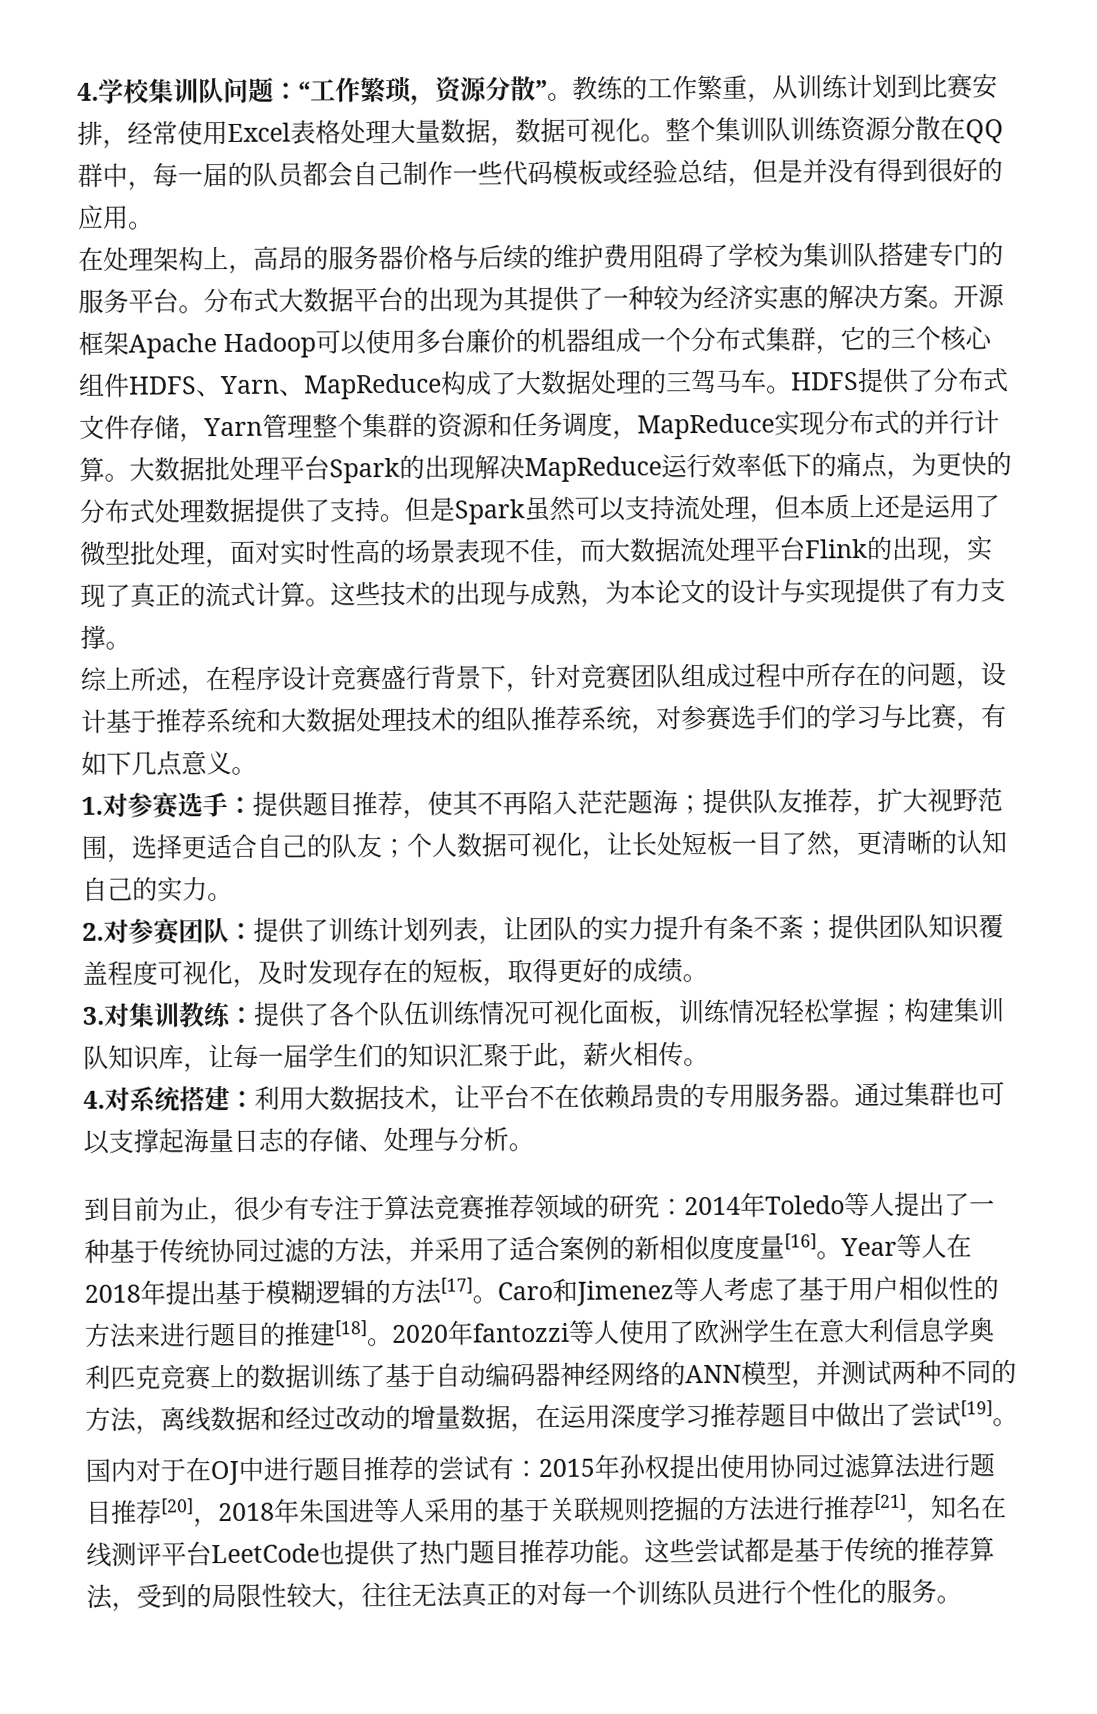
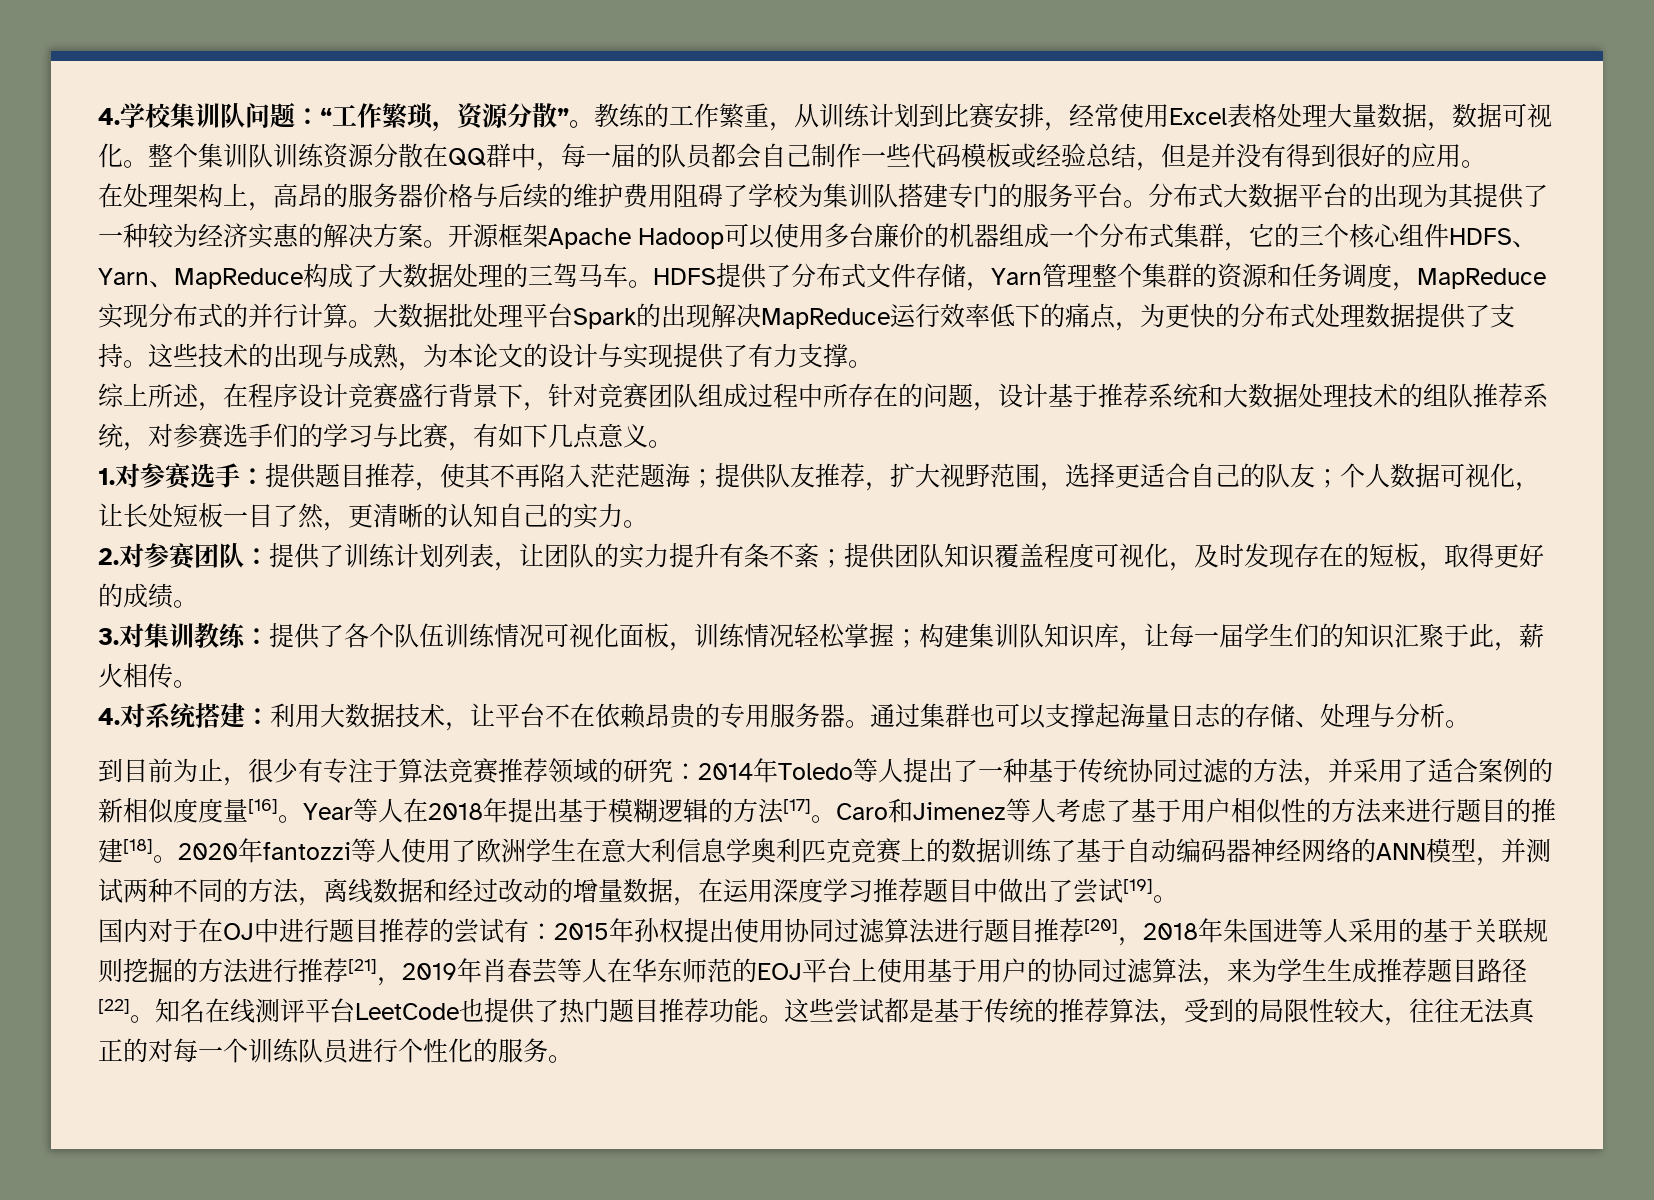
- 但是Spark虽然可以支持流处理，但本质上还是运用了微型批处理，面对实时性高的场景表现不佳，而大数据流处理平台Flink的出现，实现了真正的流式计算。
- 国内对于在OJ中进行题目推荐的尝试有：2015年孙权提出使用协同过滤算法进行题目推荐[20]，2018年朱国进等人采用的基于关联规则挖掘的方法进行推荐[21]，知名在线测评平台LeetCode也提供了热门题目推荐功能。
+ 国内对于在OJ中进行题目推荐的尝试有：2015年孙权提出使用协同过滤算法进行题目推荐[20]，2018年朱国进等人采用的基于关联规则挖掘的方法进行推荐[21]，2019年肖春芸等人在华东师范的EOJ平台上使用基于用户的协同过滤算法，来为学生生成推荐题目路径[22]。知名在线测评平台LeetCode也提供了热门题目推荐功能。

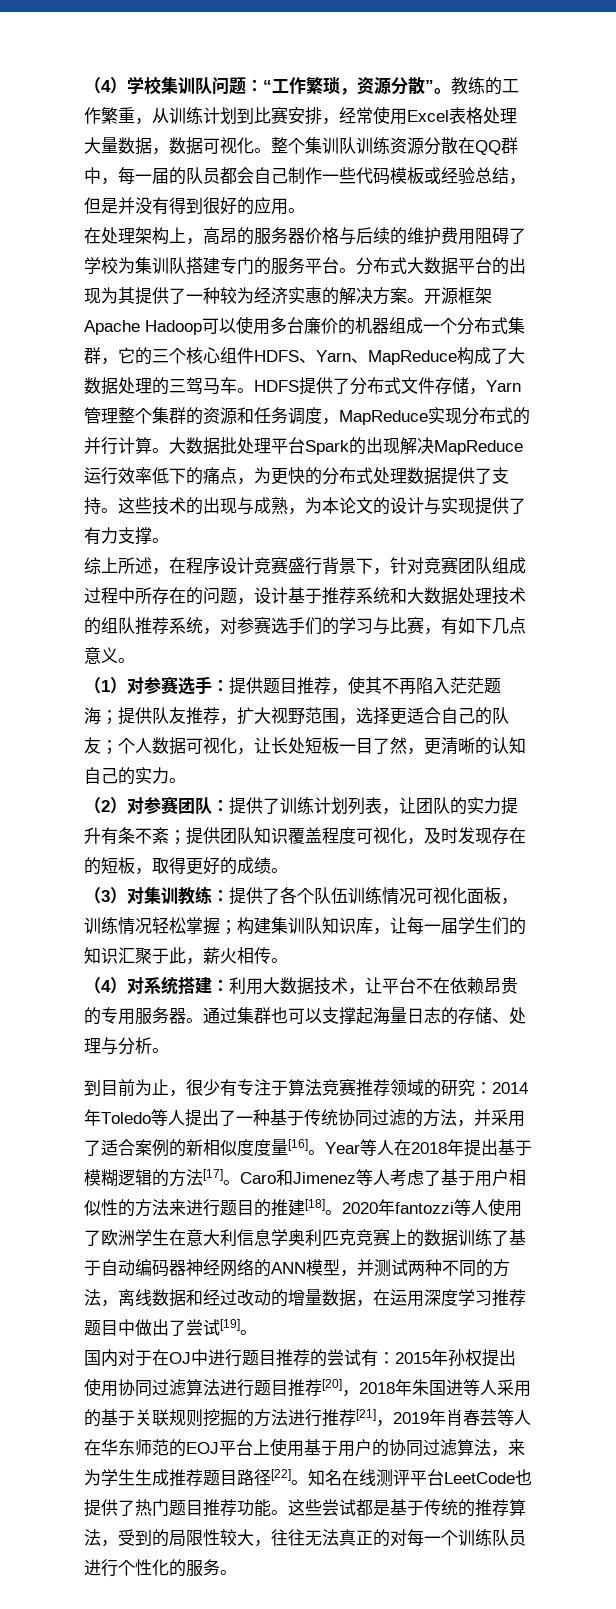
- 4.学校集训队问题：“工作繁琐，资源分散”。
+ （4）学校集训队问题：“工作繁琐，资源分散”。
- 1.对参赛选手：提供题目推荐，使其不再陷入茫茫题海；提供队友推荐，扩大视野范围，选择更适合自己的队友；个人数据可视化，让长处短板一目了然，更清晰的认知自己的实力。
+ （1）对参赛选手：提供题目推荐，使其不再陷入茫茫题海；提供队友推荐，扩大视野范围，选择更适合自己的队友；个人数据可视化，让长处短板一目了然，更清晰的认知自己的实力。
- 2.对参赛团队：提供了训练计划列表，让团队的实力提升有条不紊；提供团队知识覆盖程度可视化，及时发现存在的短板，取得更好的成绩。
+ （2）对参赛团队：提供了训练计划列表，让团队的实力提升有条不紊；提供团队知识覆盖程度可视化，及时发现存在的短板，取得更好的成绩。
- 3.对集训教练：提供了各个队伍训练情况可视化面板，训练情况轻松掌握；构建集训队知识库，让每一届学生们的知识汇聚于此，薪火相传。
+ （3）对集训教练：提供了各个队伍训练情况可视化面板，训练情况轻松掌握；构建集训队知识库，让每一届学生们的知识汇聚于此，薪火相传。
- 4.对系统搭建：利用大数据技术，让平台不在依赖昂贵的专用服务器。
+ （4）对系统搭建：利用大数据技术，让平台不在依赖昂贵的专用服务器。

